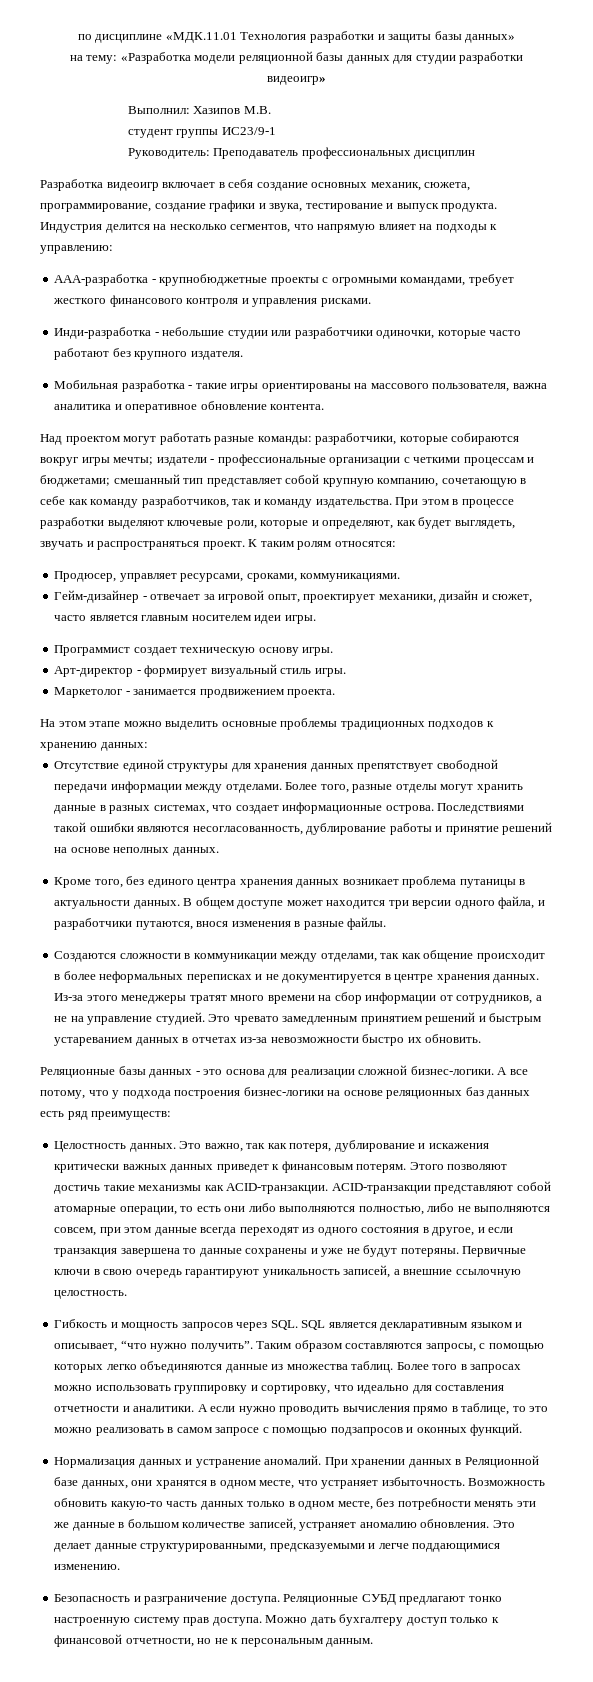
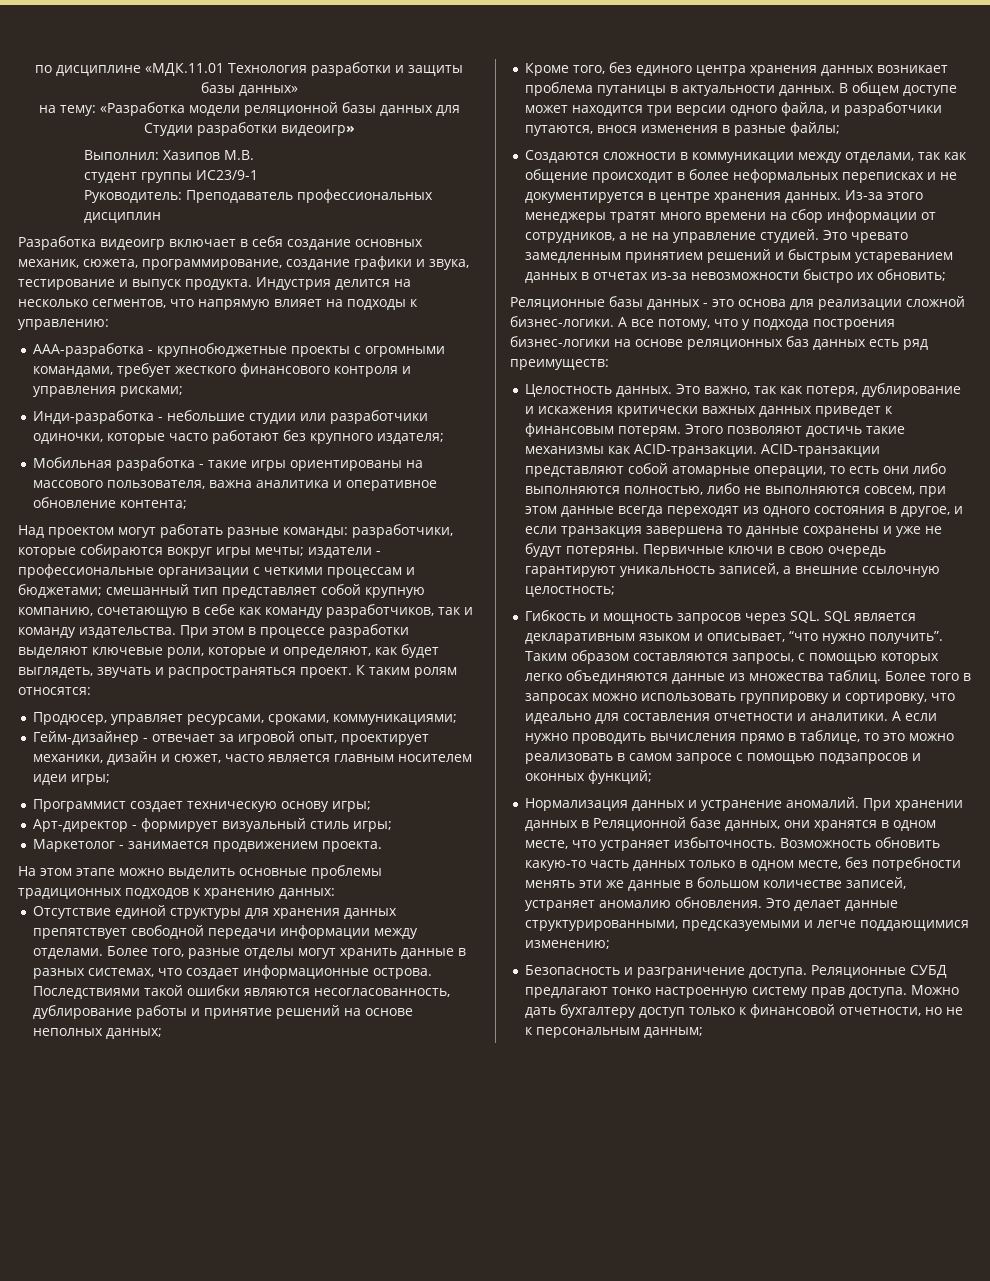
- на тему: «Разработка модели реляционной базы данных для студии разработки видеоигр»
+ на тему: «Разработка модели реляционной базы данных для Cтудии разработки видеоигр»
- AAA-разработка - крупнобюджетные проекты с огромными командами, требует жесткого финансового контроля и управления рисками.
+ AAA-разработка - крупнобюджетные проекты с огромными командами, требует жесткого финансового контроля и управления рисками;
- Инди-разработка - небольшие студии или разработчики одиночки, которые часто работают без крупного издателя.
+ Инди-разработка - небольшие студии или разработчики одиночки, которые часто работают без крупного издателя;
- Мобильная разработка - такие игры ориентированы на массового пользователя, важна аналитика и оперативное обновление контента.
+ Мобильная разработка - такие игры ориентированы на массового пользователя, важна аналитика и оперативное обновление контента;
- Продюсер, управляет ресурсами, сроками, коммуникациями.
+ Продюсер, управляет ресурсами, сроками, коммуникациями;
- Гейм-дизайнер - отвечает за игровой опыт, проектирует механики, дизайн и сюжет, часто является главным носителем идеи игры.
+ Гейм-дизайнер - отвечает за игровой опыт, проектирует механики, дизайн и сюжет, часто является главным носителем идеи игры;
- Программист создает техническую основу игры.
+ Программист создает техническую основу игры;
- Арт-директор - формирует визуальный стиль игры.
+ Арт-директор - формирует визуальный стиль игры;
- Последствиями такой ошибки являются несогласованность, дублирование работы и принятие решений на основе неполных данных.
+ Последствиями такой ошибки являются несогласованность, дублирование работы и принятие решений на основе неполных данных;
- В общем доступе может находится три версии одного файла, и разработчики путаются, внося изменения в разные файлы.
+ В общем доступе может находится три версии одного файла, и разработчики путаются, внося изменения в разные файлы;
- Это чревато замедленным принятием решений и быстрым устареванием данных в отчетах из-за невозможности быстро их обновить.
+ Это чревато замедленным принятием решений и быстрым устареванием данных в отчетах из-за невозможности быстро их обновить;
- Первичные ключи в свою очередь гарантируют уникальность записей, а внешние ссылочную целостность.
+ Первичные ключи в свою очередь гарантируют уникальность записей, а внешние ссылочную целостность;
- А если нужно проводить вычисления прямо в таблице, то это можно реализовать в самом запросе с помощью подзапросов и оконных функций.
+ А если нужно проводить вычисления прямо в таблице, то это можно реализовать в самом запросе с помощью подзапросов и оконных функций;
- Это делает данные структурированными, предсказуемыми и легче поддающимися изменению.
+ Это делает данные структурированными, предсказуемыми и легче поддающимися изменению;
- Можно дать бухгалтеру доступ только к финансовой отчетности, но не к персональным данным.
+ Можно дать бухгалтеру доступ только к финансовой отчетности, но не к персональным данным;

